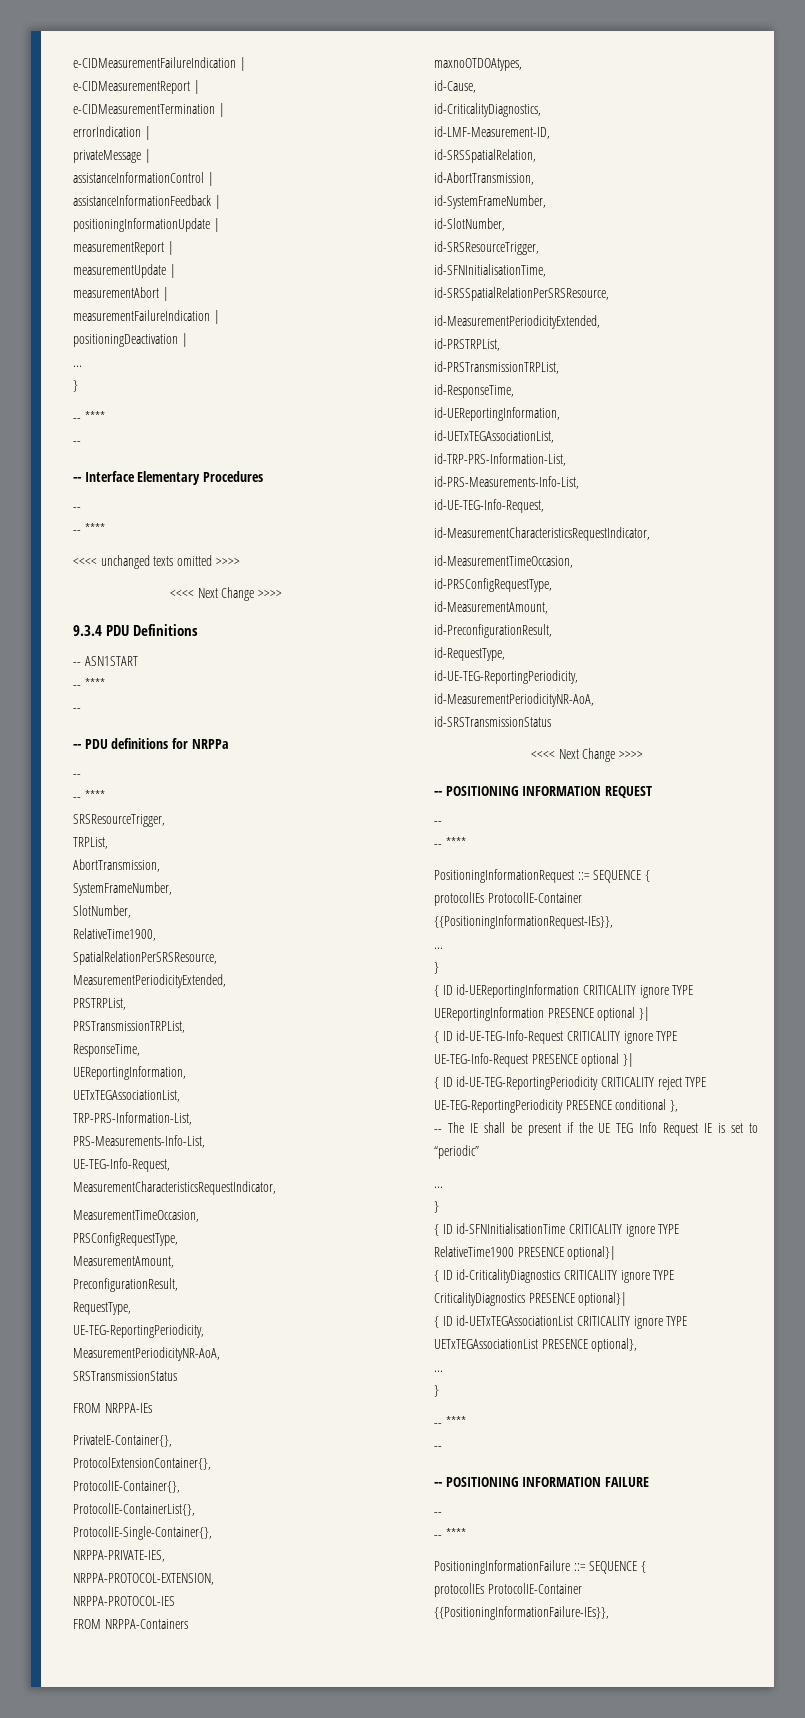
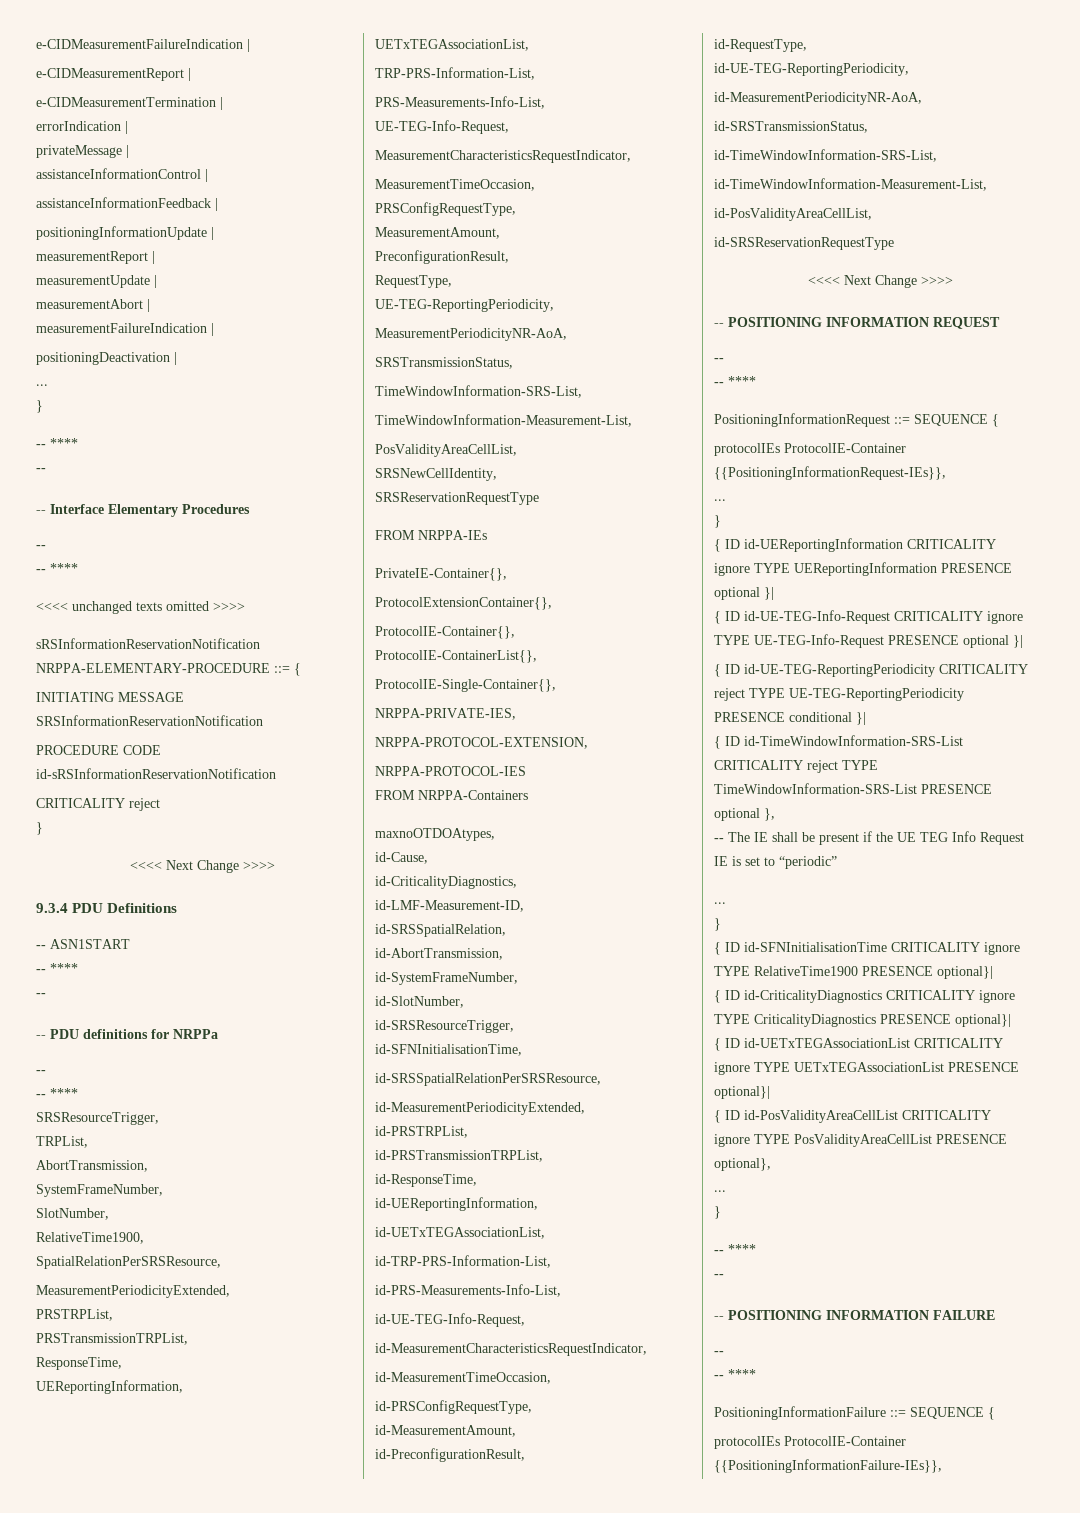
+ sRSInformationReservationNotification NRPPA-ELEMENTARY-PROCEDURE ::= {
+ INITIATING MESSAGE SRSInformationReservationNotification
+ PROCEDURE CODE id-sRSInformationReservationNotification
+ CRITICALITY reject
+ }
- SRSTransmissionStatus
+ SRSTransmissionStatus,
+ TimeWindowInformation-SRS-List,
+ TimeWindowInformation-Measurement-List,
+ PosValidityAreaCellList,
+ SRSNewCellIdentity,
+ SRSReservationRequestType
- id-SRSTransmissionStatus
+ id-SRSTransmissionStatus,
+ id-TimeWindowInformation-SRS-List,
+ id-TimeWindowInformation-Measurement-List,
+ id-PosValidityAreaCellList,
+ id-SRSReservationRequestType
- { ID id-UE-TEG-ReportingPeriodicity CRITICALITY reject TYPE UE-TEG-ReportingPeriodicity PRESENCE conditional },
+ { ID id-UE-TEG-ReportingPeriodicity CRITICALITY reject TYPE UE-TEG-ReportingPeriodicity PRESENCE conditional }|
+ { ID id-TimeWindowInformation-SRS-List CRITICALITY reject TYPE TimeWindowInformation-SRS-List PRESENCE optional },
- { ID id-UETxTEGAssociationList CRITICALITY ignore TYPE UETxTEGAssociationList PRESENCE optional},
+ { ID id-UETxTEGAssociationList CRITICALITY ignore TYPE UETxTEGAssociationList PRESENCE optional}|
+ { ID id-PosValidityAreaCellList CRITICALITY ignore TYPE PosValidityAreaCellList PRESENCE optional},

